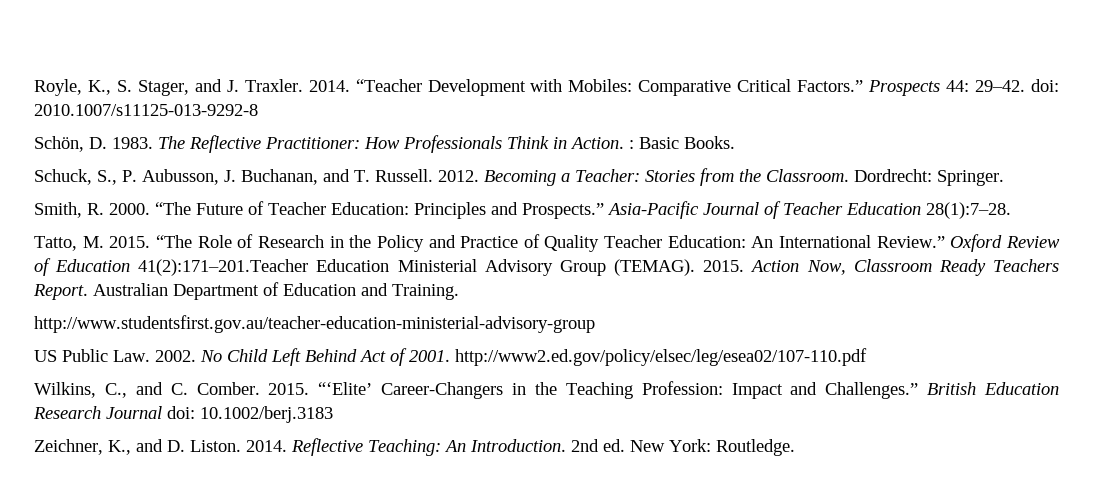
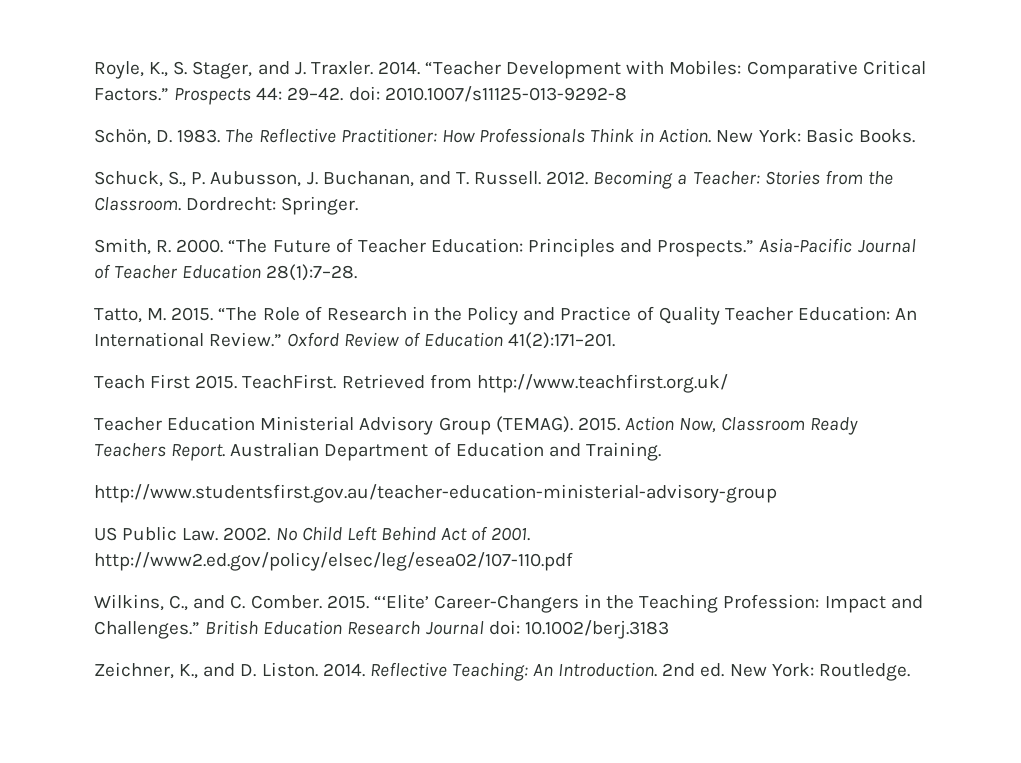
- The Reflective Practitioner: How Professionals Think in Action. : Basic Books.
+ The Reflective Practitioner: How Professionals Think in Action. New York: Basic Books.
- Oxford Review of Education 41(2):171–201.Teacher Education Ministerial Advisory Group (TEMAG).
+ Oxford Review of Education 41(2):171–201.
+ Teach First 2015. TeachFirst. Retrieved from http://www.teachfirst.org.uk/
+ Teacher Education Ministerial Advisory Group (TEMAG).

